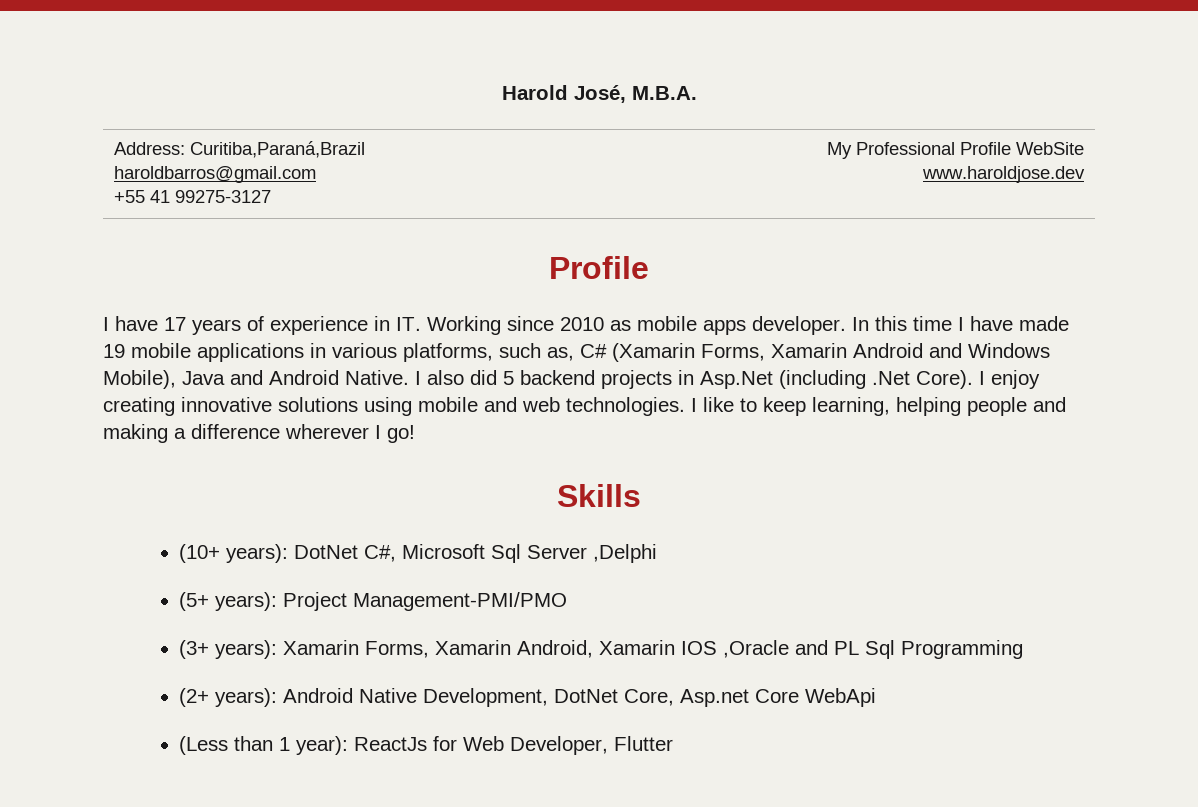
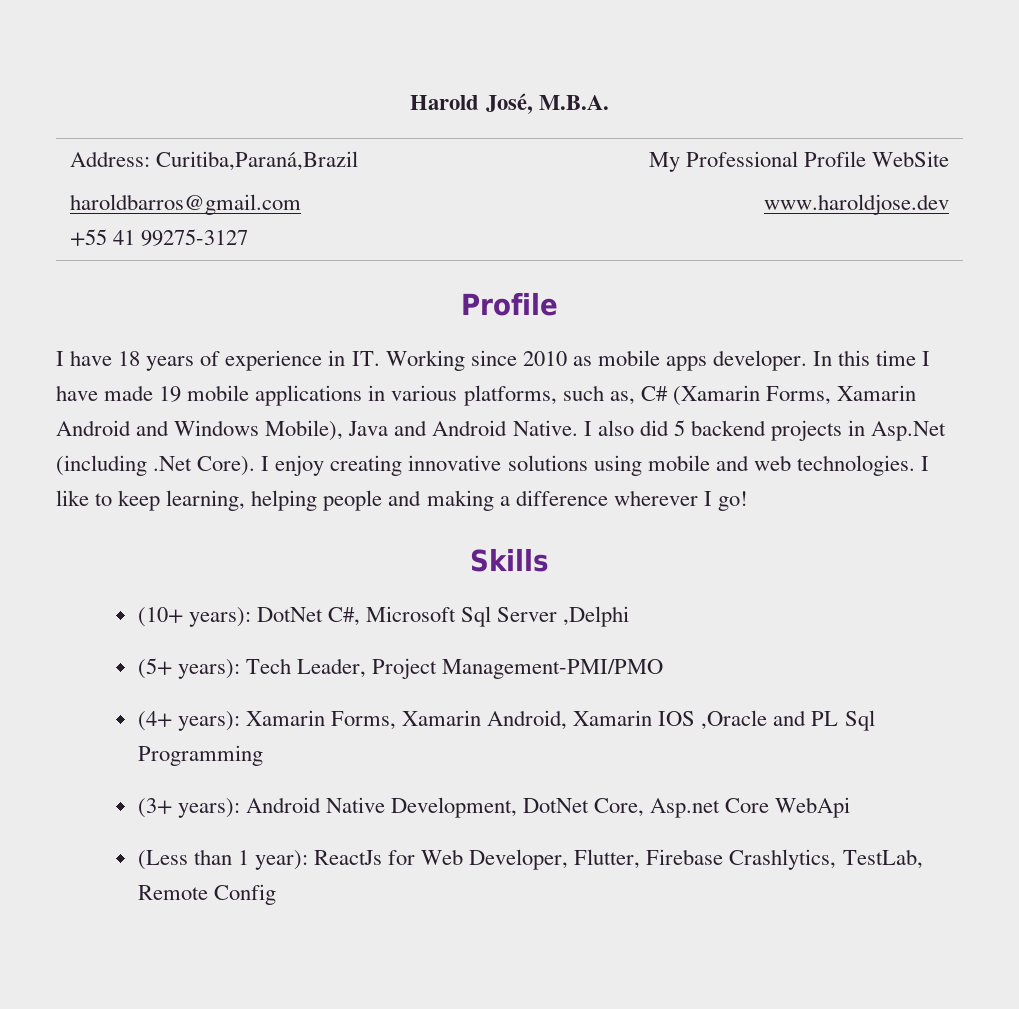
- I have 17 years of experience in IT. Working since 2010 as mobile apps developer.
+ I have 18 years of experience in IT. Working since 2010 as mobile apps developer.
- (5+ years): Project Management-PMI/PMO
+ (5+ years): Tech Leader, Project Management-PMI/PMO
- (3+ years): Xamarin Forms, Xamarin Android, Xamarin IOS ,Oracle and PL Sql Programming
+ (4+ years): Xamarin Forms, Xamarin Android, Xamarin IOS ,Oracle and PL Sql Programming
- (2+ years): Android Native Development, DotNet Core, Asp.net Core WebApi
+ (3+ years): Android Native Development, DotNet Core, Asp.net Core WebApi
- (Less than 1 year): ReactJs for Web Developer, Flutter
+ (Less than 1 year): ReactJs for Web Developer, Flutter, Firebase Crashlytics, TestLab, Remote Config

